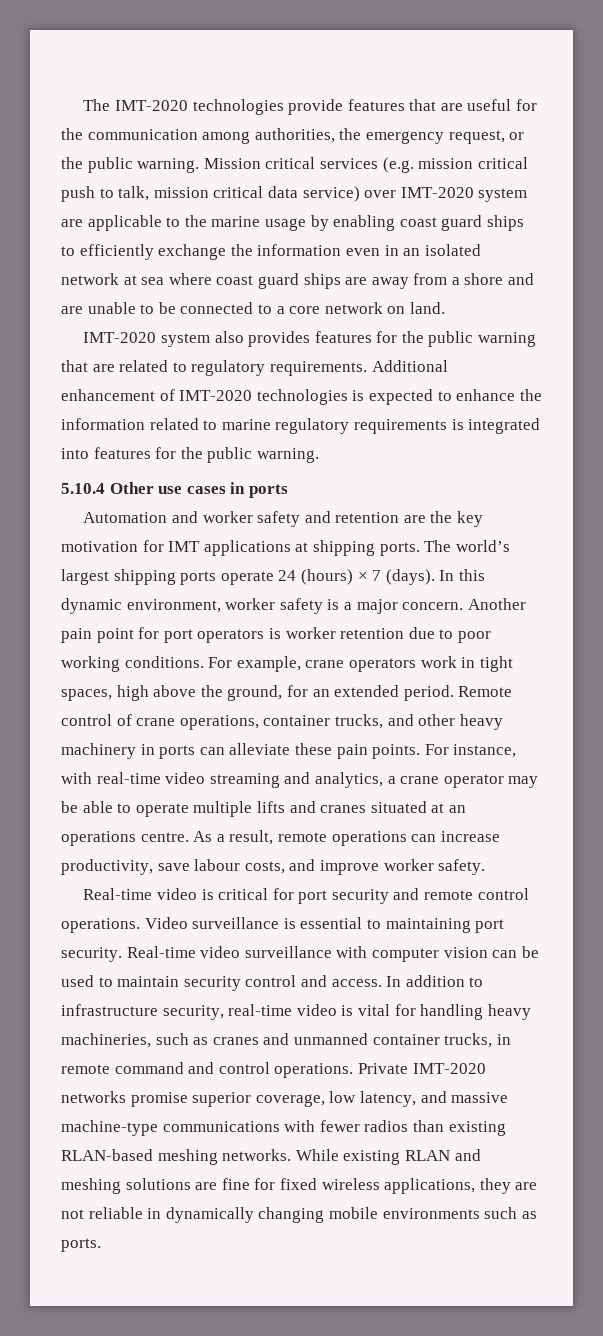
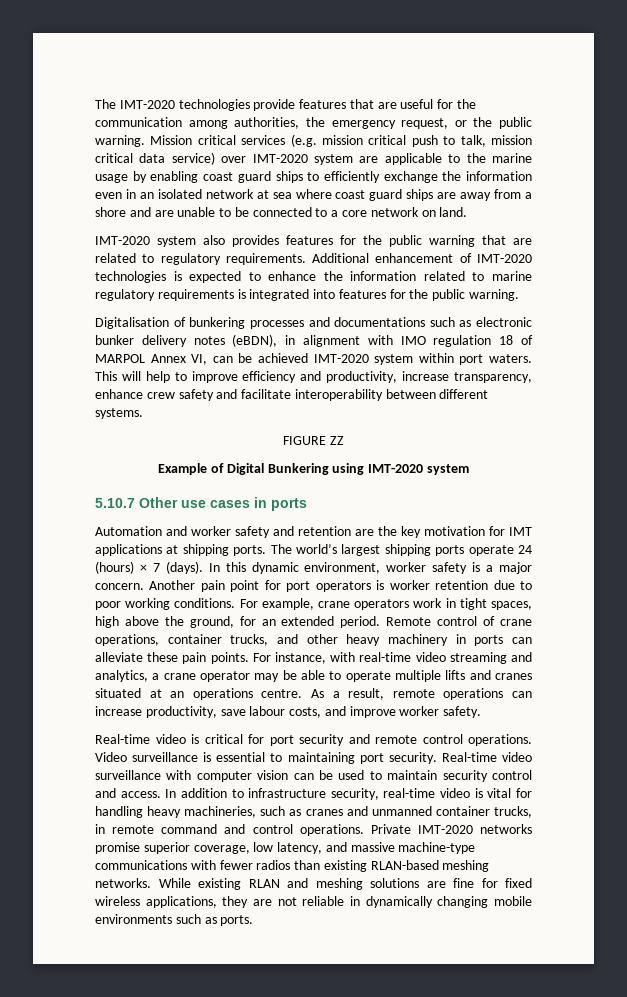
- 5.10.4 Other use cases in ports
+ Digitalisation of bunkering processes and documentations such as electronic bunker delivery notes (eBDN), in alignment with IMO regulation 18 of MARPOL Annex VI, can be achieved IMT-2020 system within port waters. This will help to improve efficiency and productivity, increase transparency, enhance crew safety and facilitate interoperability between different systems.
+ FIGURE ZZ
+ Example of Digital Bunkering using IMT-2020 system
+ 5.10.7 Other use cases in ports

